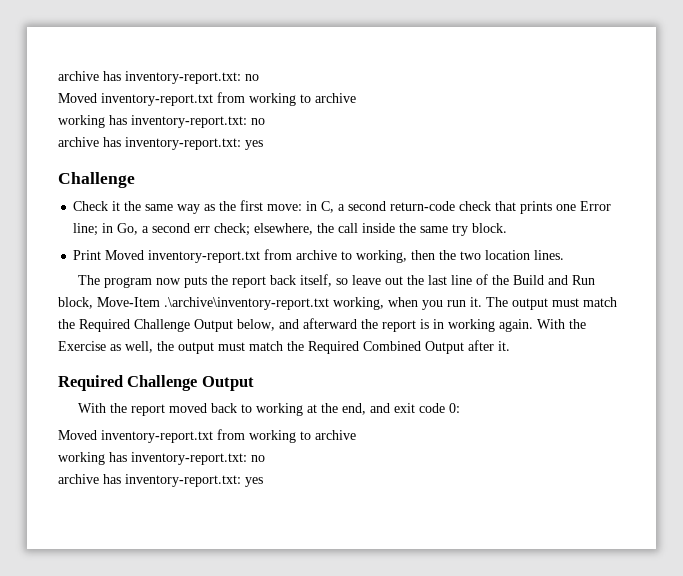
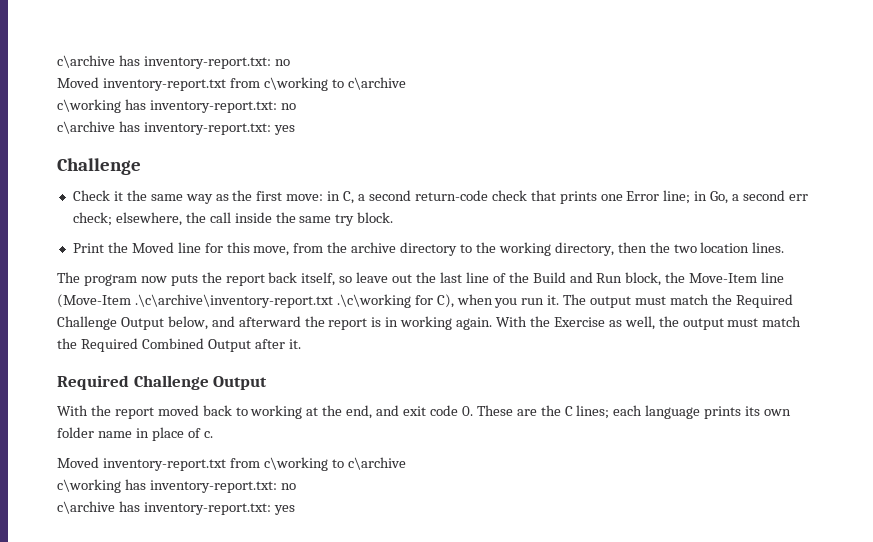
- archive has inventory-report.txt: no
- Moved inventory-report.txt from working to archive
- working has inventory-report.txt: no
- archive has inventory-report.txt: yes
+ c\archive has inventory-report.txt: no
+ Moved inventory-report.txt from c\working to c\archive
+ c\working has inventory-report.txt: no
+ c\archive has inventory-report.txt: yes
- Print Moved inventory-report.txt from archive to working, then the two location lines.
+ Print the Moved line for this move, from the archive directory to the working directory, then the two location lines.
- The program now puts the report back itself, so leave out the last line of the Build and Run block, Move-Item .\archive\inventory-report.txt working, when you run it.
+ The program now puts the report back itself, so leave out the last line of the Build and Run block, the Move-Item line (Move-Item .\c\archive\inventory-report.txt .\c\working for C), when you run it.
- With the report moved back to working at the end, and exit code 0:
- Moved inventory-report.txt from working to archive
- working has inventory-report.txt: no
- archive has inventory-report.txt: yes
+ With the report moved back to working at the end, and exit code 0. These are the C lines; each language prints its own folder name in place of c.
+ Moved inventory-report.txt from c\working to c\archive
+ c\working has inventory-report.txt: no
+ c\archive has inventory-report.txt: yes

